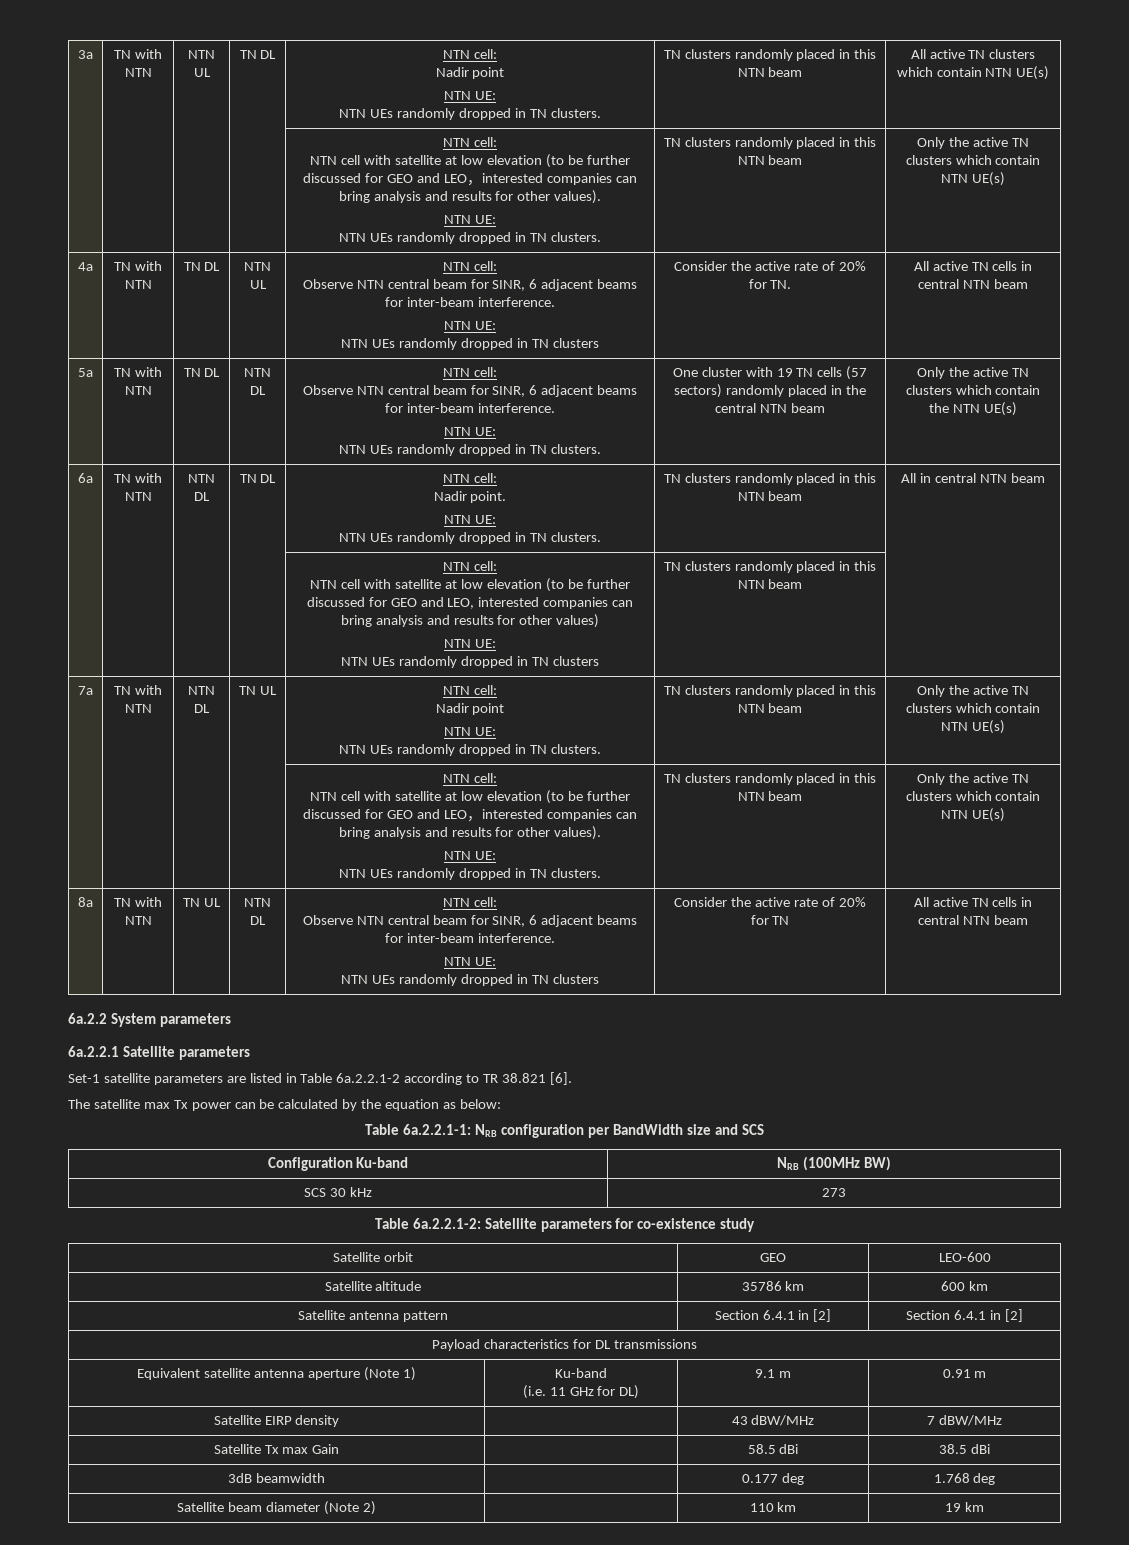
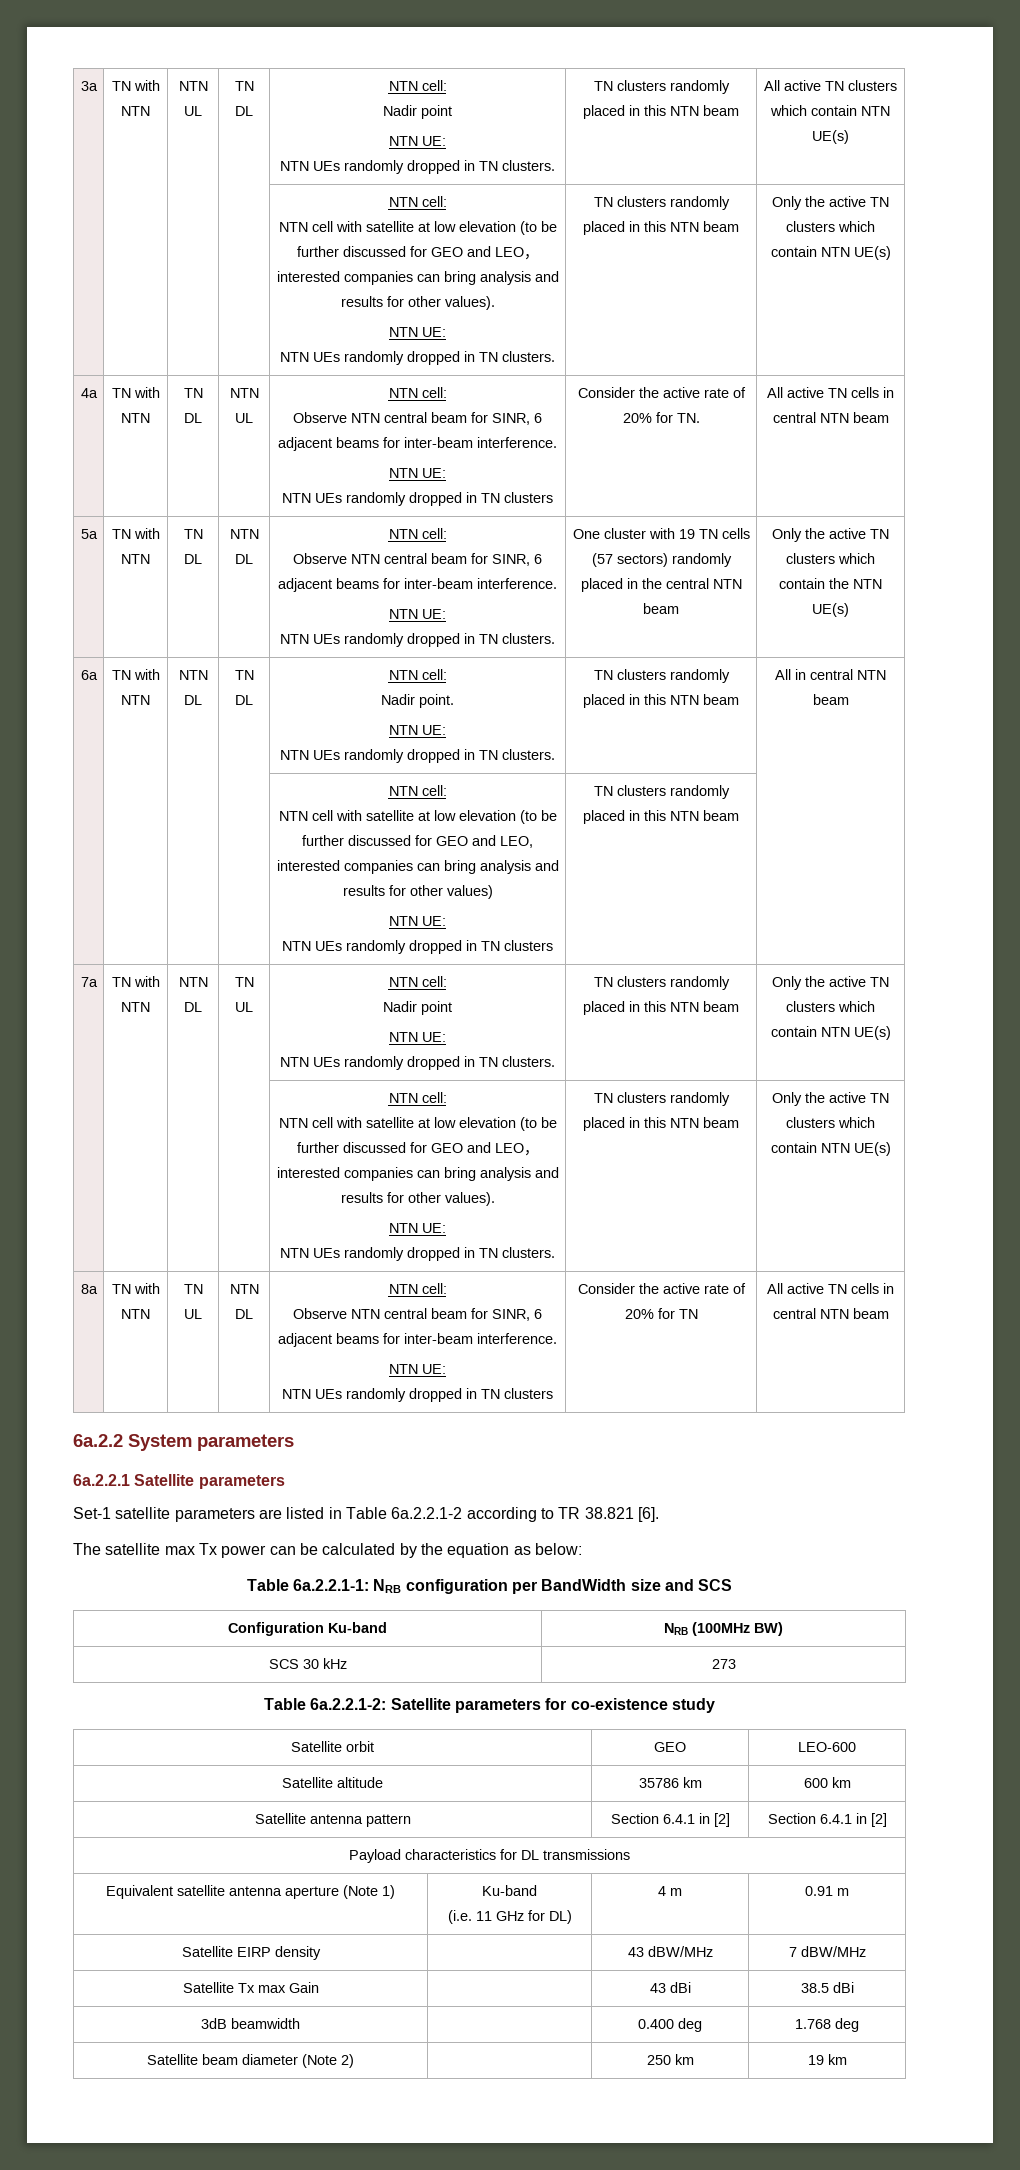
  Equivalent satellite antenna aperture (Note 1) | Ku-band
- (i.e. 11 GHz for DL) | 9.1 m | 0.91 m
+ (i.e. 11 GHz for DL) | 4 m | 0.91 m
- Satellite Tx max Gain | | 58.5 dBi | 38.5 dBi
+ Satellite Tx max Gain | | 43 dBi | 38.5 dBi
- 3dB beamwidth | | 0.177 deg | 1.768 deg
+ 3dB beamwidth | | 0.400 deg | 1.768 deg
- Satellite beam diameter (Note 2) | | 110 km | 19 km
+ Satellite beam diameter (Note 2) | | 250 km | 19 km

